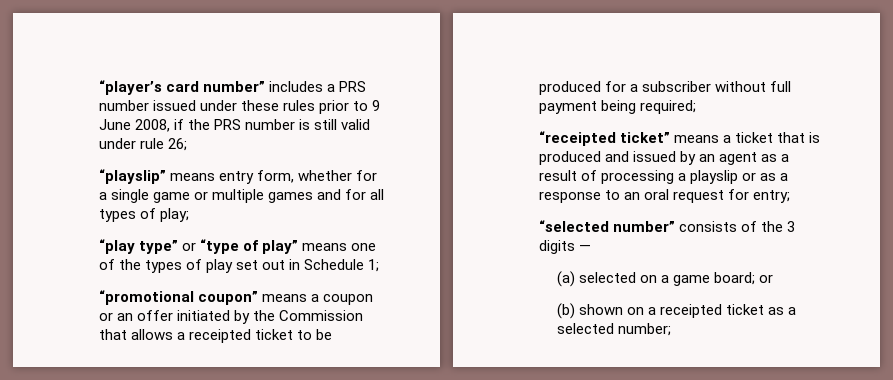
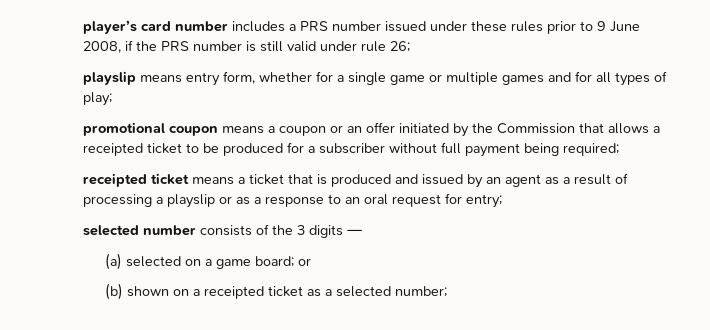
- “player’s card number” includes a PRS number issued under these rules prior to 9 June 2008, if the PRS number is still valid under rule 26;
+ player’s card number includes a PRS number issued under these rules prior to 9 June 2008, if the PRS number is still valid under rule 26;
- “playslip” means entry form, whether for a single game or multiple games and for all types of play;
+ playslip means entry form, whether for a single game or multiple games and for all types of play;
- “play type” or “type of play” means one of the types of play set out in Schedule 1;
- “promotional coupon” means a coupon or an offer initiated by the Commission that allows a receipted ticket to be produced for a subscriber without full payment being required;
+ promotional coupon means a coupon or an offer initiated by the Commission that allows a receipted ticket to be produced for a subscriber without full payment being required;
- “receipted ticket” means a ticket that is produced and issued by an agent as a result of processing a playslip or as a response to an oral request for entry;
+ receipted ticket means a ticket that is produced and issued by an agent as a result of processing a playslip or as a response to an oral request for entry;
- “selected number” consists of the 3 digits —
+ selected number consists of the 3 digits —

